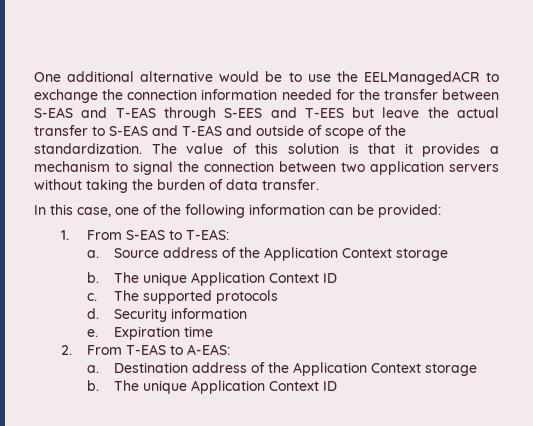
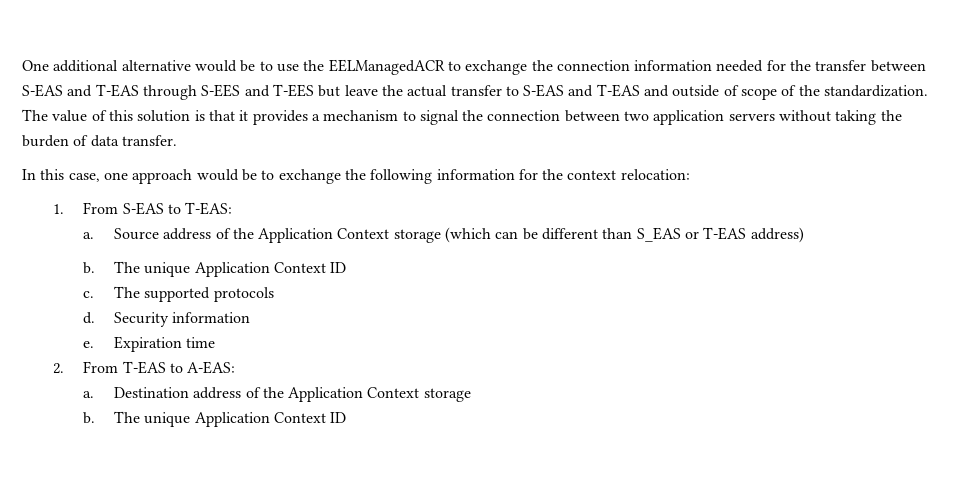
- In this case, one of the following information can be provided:
+ In this case, one approach would be to exchange the following information for the context relocation:
- Source address of the Application Context storage
+ Source address of the Application Context storage (which can be different than S_EAS or T-EAS address)

